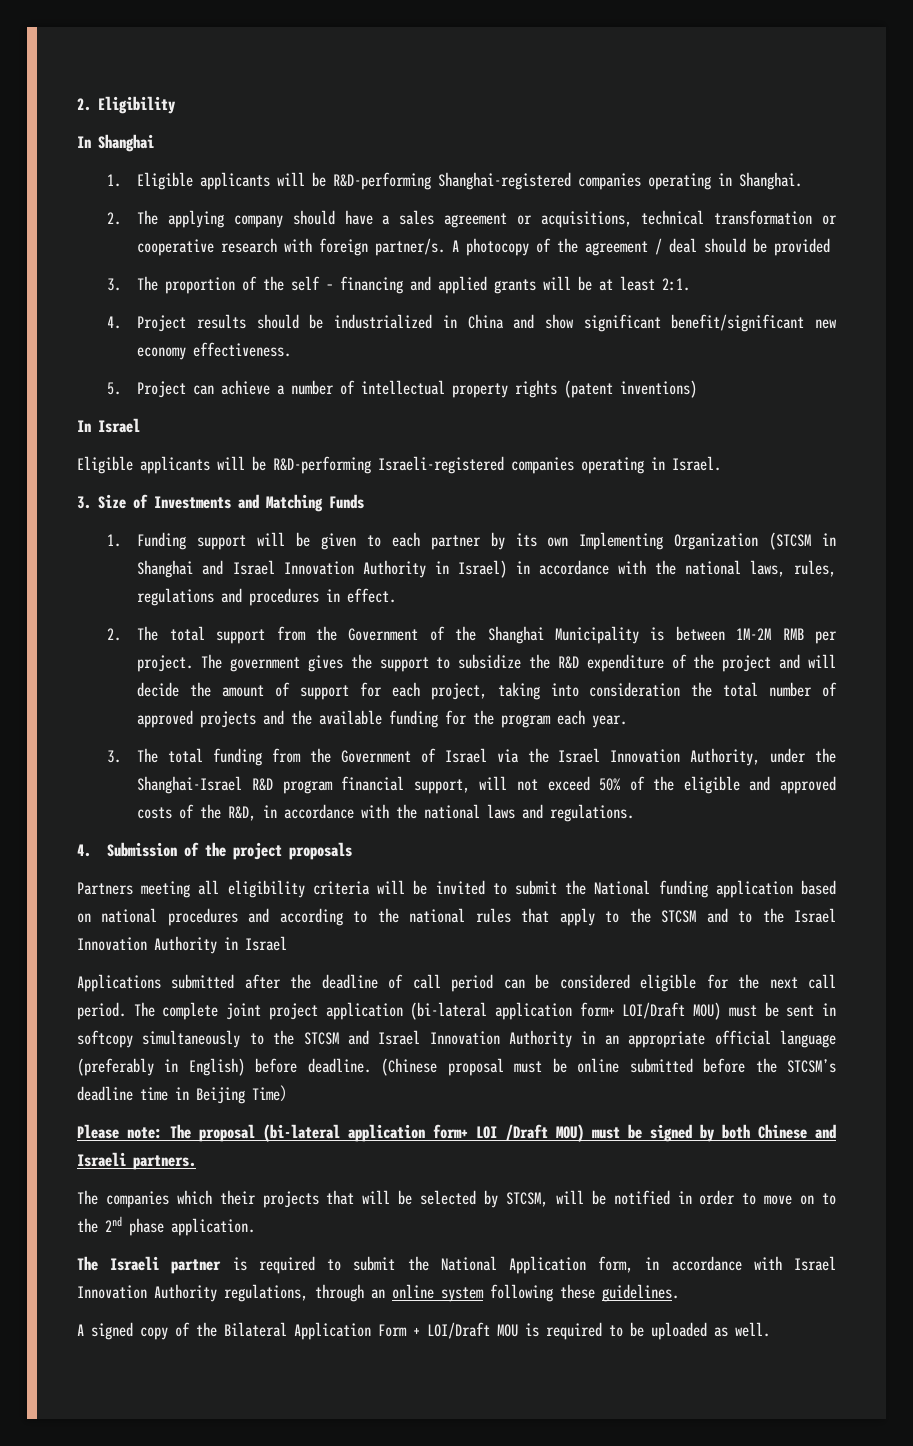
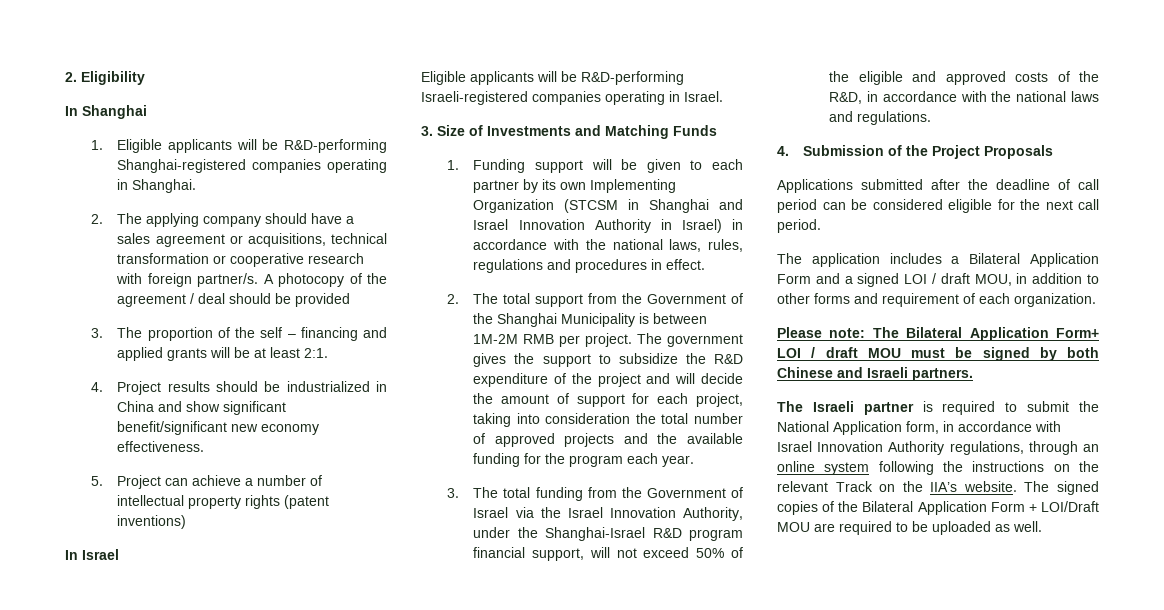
- 4. Submission of the project proposals
- Partners meeting all eligibility criteria will be invited to submit the National funding application based on national procedures and according to the national rules that apply to the STCSM and to the Israel Innovation Authority in Israel
+ 4. Submission of the Project Proposals
- Applications submitted after the deadline of call period can be considered eligible for the next call period. The complete joint project application (bi-lateral application form+ LOI/Draft MOU) must be sent in softcopy simultaneously to the STCSM and Israel Innovation Authority in an appropriate official language (preferably in English) before deadline. (Chinese proposal must be online submitted before the STCSM’s deadline time in Beijing Time）
- Please note: The proposal (bi-lateral application form+ LOI /Draft MOU) must be signed by both Chinese and Israeli partners.
+ Applications submitted after the deadline of call period can be considered eligible for the next call period.
+ The application includes a Bilateral Application Form and a signed LOI / draft MOU, in addition to other forms and requirement of each organization.
+ Please note: The Bilateral Application Form+ LOI / draft MOU must be signed by both Chinese and Israeli partners.
- The companies which their projects that will be selected by STCSM, will be notified in order to move on to the 2nd phase application.
- The Israeli partner is required to submit the National Application form, in accordance with Israel Innovation Authority regulations, through an online system following these guidelines.
- A signed copy of the Bilateral Application Form + LOI/Draft MOU is required to be uploaded as well.
+ The Israeli partner is required to submit the National Application form, in accordance with Israel Innovation Authority regulations, through an online system following the instructions on the relevant Track on the IIA’s website. The signed copies of the Bilateral Application Form + LOI/Draft MOU are required to be uploaded as well.

